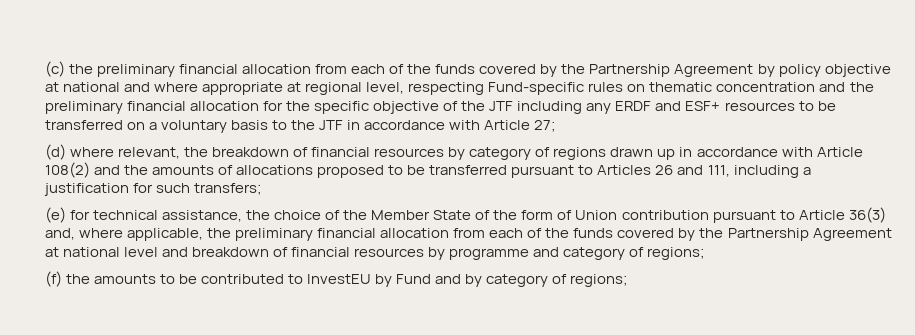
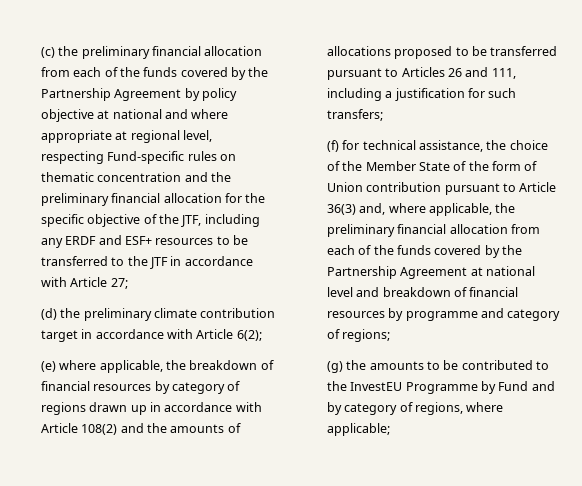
- (c) the preliminary financial allocation from each of the funds covered by the Partnership Agreement by policy objective at national and where appropriate at regional level, respecting Fund-specific rules on thematic concentration and the preliminary financial allocation for the specific objective of the JTF including any ERDF and ESF+ resources to be transferred on a voluntary basis to the JTF in accordance with Article 27;
+ (c) the preliminary financial allocation from each of the funds covered by the Partnership Agreement by policy objective at national and where appropriate at regional level, respecting Fund-specific rules on thematic concentration and the preliminary financial allocation for the specific objective of the JTF, including any ERDF and ESF+ resources to be transferred to the JTF in accordance with Article 27;
- (d) where relevant, the breakdown of financial resources by category of regions drawn up in accordance with Article 108(2) and the amounts of allocations proposed to be transferred pursuant to Articles 26 and 111, including a justification for such transfers;
+ (d) the preliminary climate contribution target in accordance with Article 6(2);
+ (e) where applicable, the breakdown of financial resources by category of regions drawn up in accordance with Article 108(2) and the amounts of allocations proposed to be transferred pursuant to Articles 26 and 111, including a justification for such transfers;
- (e) for technical assistance, the choice of the Member State of the form of Union contribution pursuant to Article 36(3) and, where applicable, the preliminary financial allocation from each of the funds covered by the Partnership Agreement at national level and breakdown of financial resources by programme and category of regions;
+ (f) for technical assistance, the choice of the Member State of the form of Union contribution pursuant to Article 36(3) and, where applicable, the preliminary financial allocation from each of the funds covered by the Partnership Agreement at national level and breakdown of financial resources by programme and category of regions;
- (f) the amounts to be contributed to InvestEU by Fund and by category of regions;
+ (g) the amounts to be contributed to the InvestEU Programme by Fund and by category of regions, where applicable;

